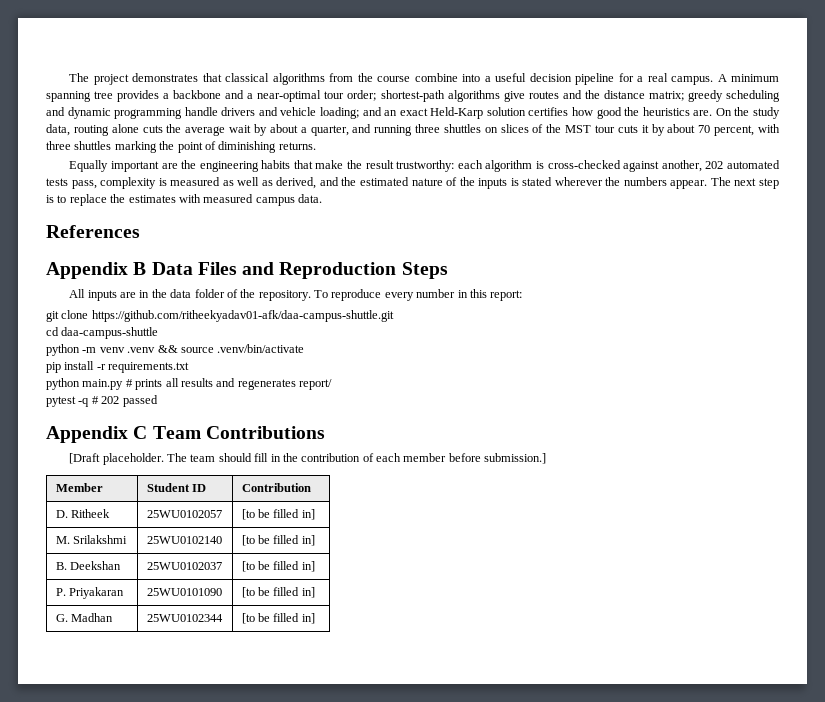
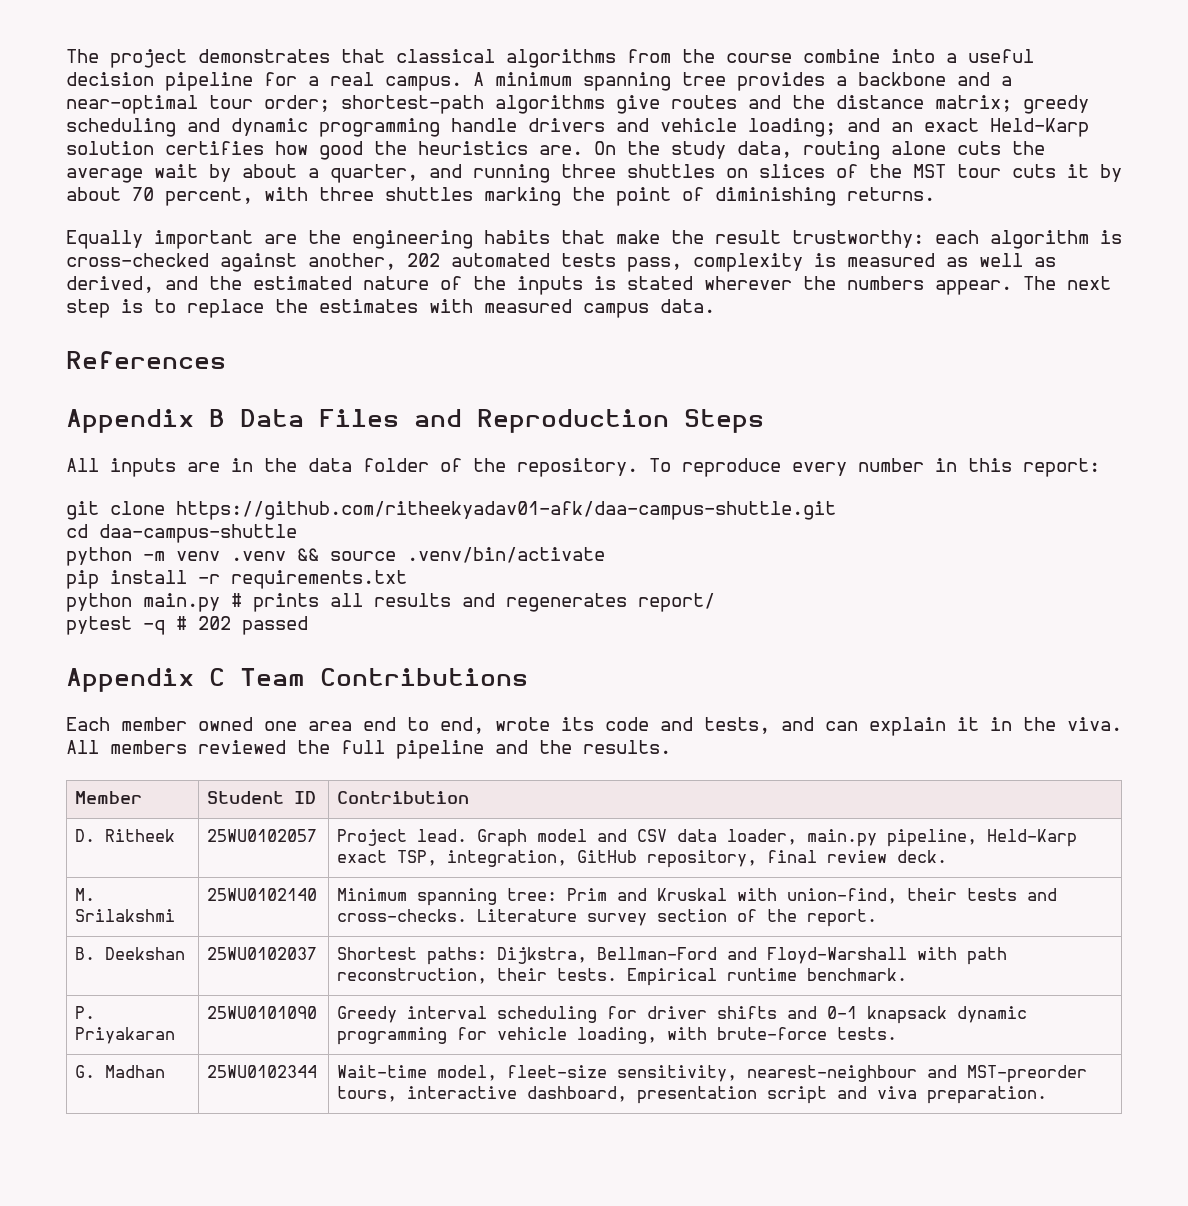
- [Draft placeholder. The team should fill in the contribution of each member before submission.]
+ Each member owned one area end to end, wrote its code and tests, and can explain it in the viva. All members reviewed the full pipeline and the results.
- D. Ritheek | 25WU0102057 | [to be filled in]
- M. Srilakshmi | 25WU0102140 | [to be filled in]
- B. Deekshan | 25WU0102037 | [to be filled in]
- P. Priyakaran | 25WU0101090 | [to be filled in]
- G. Madhan | 25WU0102344 | [to be filled in]
+ D. Ritheek | 25WU0102057 | Project lead. Graph model and CSV data loader, main.py pipeline, Held-Karp exact TSP, integration, GitHub repository, final review deck.
+ M. Srilakshmi | 25WU0102140 | Minimum spanning tree: Prim and Kruskal with union-find, their tests and cross-checks. Literature survey section of the report.
+ B. Deekshan | 25WU0102037 | Shortest paths: Dijkstra, Bellman-Ford and Floyd-Warshall with path reconstruction, their tests. Empirical runtime benchmark.
+ P. Priyakaran | 25WU0101090 | Greedy interval scheduling for driver shifts and 0-1 knapsack dynamic programming for vehicle loading, with brute-force tests.
+ G. Madhan | 25WU0102344 | Wait-time model, fleet-size sensitivity, nearest-neighbour and MST-preorder tours, interactive dashboard, presentation script and viva preparation.

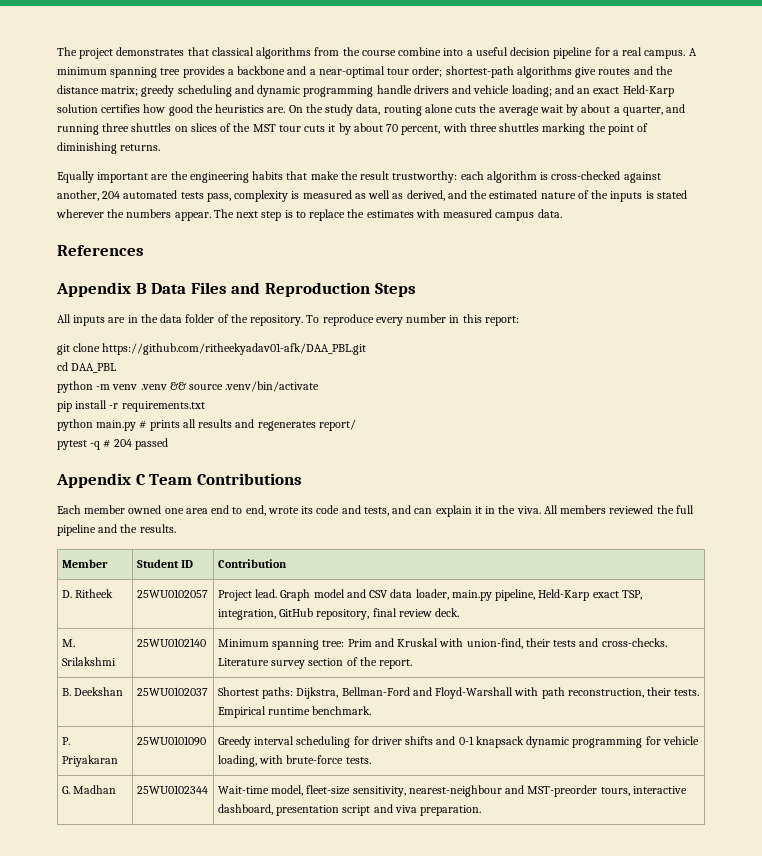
- Equally important are the engineering habits that make the result trustworthy: each algorithm is cross-checked against another, 202 automated tests pass, complexity is measured as well as derived, and the estimated nature of the inputs is stated wherever the numbers appear.
+ Equally important are the engineering habits that make the result trustworthy: each algorithm is cross-checked against another, 204 automated tests pass, complexity is measured as well as derived, and the estimated nature of the inputs is stated wherever the numbers appear.
- git clone https://github.com/ritheekyadav01-afk/daa-campus-shuttle.git
+ git clone https://github.com/ritheekyadav01-afk/DAA_PBL.git
- cd daa-campus-shuttle
+ cd DAA_PBL
- pytest -q # 202 passed
+ pytest -q # 204 passed

